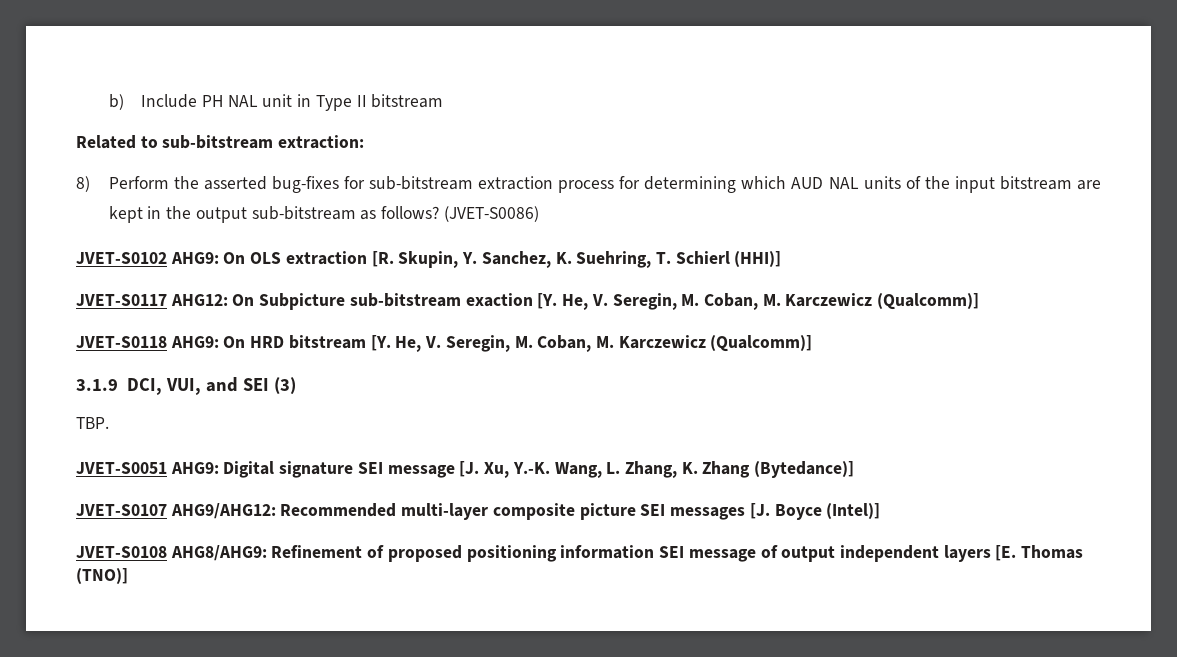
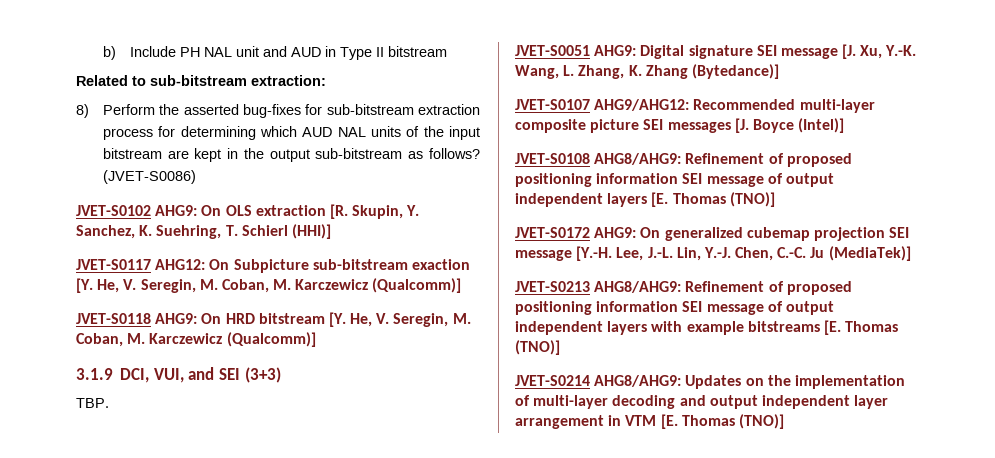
- b) Include PH NAL unit in Type II bitstream
+ b) Include PH NAL unit and AUD in Type II bitstream
- 3.1.9 DCI, VUI, and SEI (3)
+ 3.1.9 DCI, VUI, and SEI (3+3)
+ JVET-S0172 AHG9: On generalized cubemap projection SEI message [Y.-H. Lee, J.-L. Lin, Y.-J. Chen, C.-C. Ju (MediaTek)]
+ JVET-S0213 AHG8/AHG9: Refinement of proposed positioning information SEI message of output independent layers with example bitstreams [E. Thomas (TNO)]
+ JVET-S0214 AHG8/AHG9: Updates on the implementation of multi-layer decoding and output independent layer arrangement in VTM [E. Thomas (TNO)]

